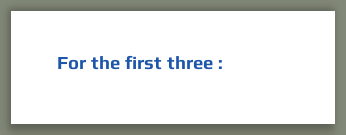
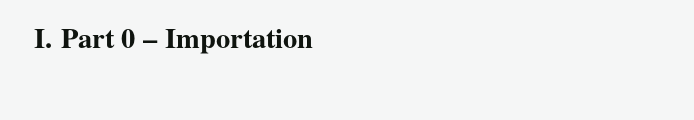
- For the first three :
+ I. Part 0 – Importation

